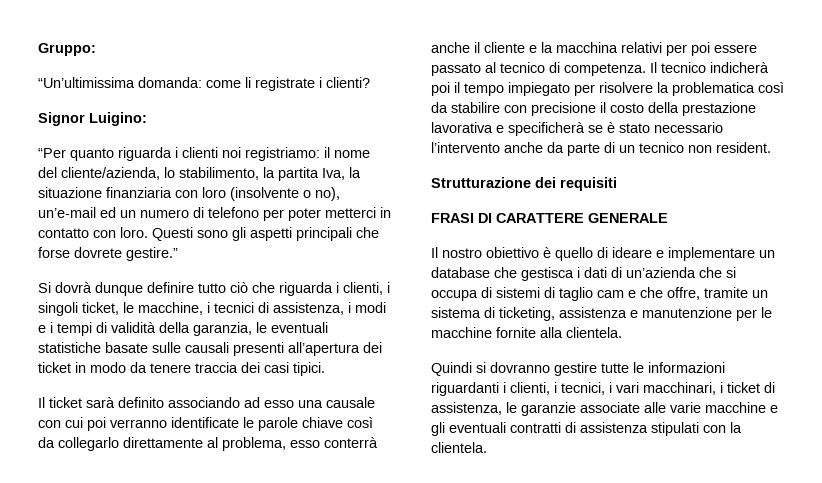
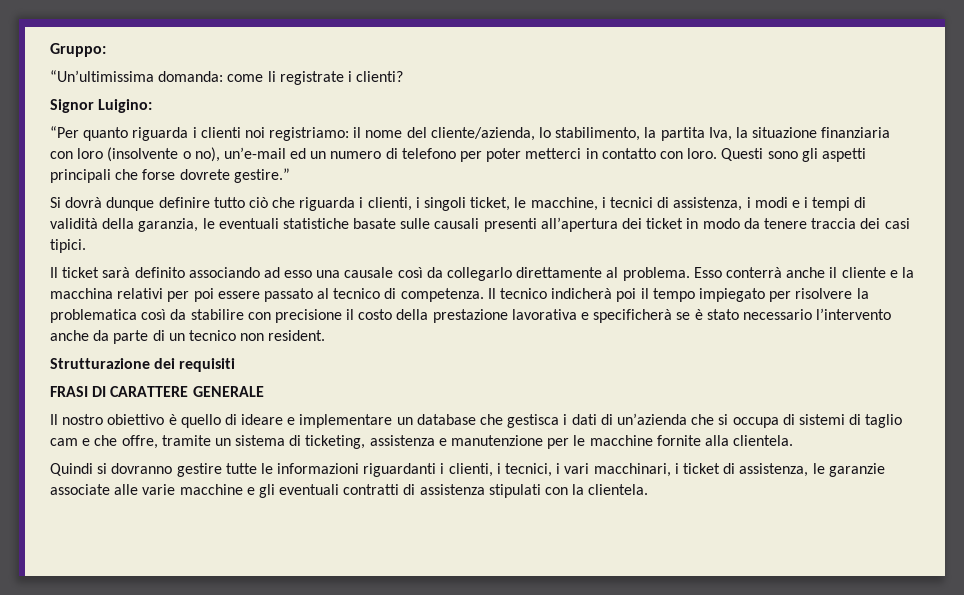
- Il ticket sarà definito associando ad esso una causale con cui poi verranno identificate le parole chiave così da collegarlo direttamente al problema, esso conterrà anche il cliente e la macchina relativi per poi essere passato al tecnico di competenza.
+ Il ticket sarà definito associando ad esso una causale così da collegarlo direttamente al problema. Esso conterrà anche il cliente e la macchina relativi per poi essere passato al tecnico di competenza.

